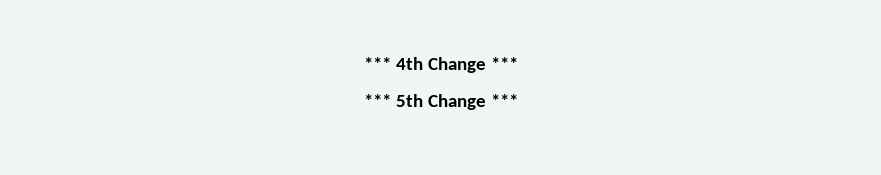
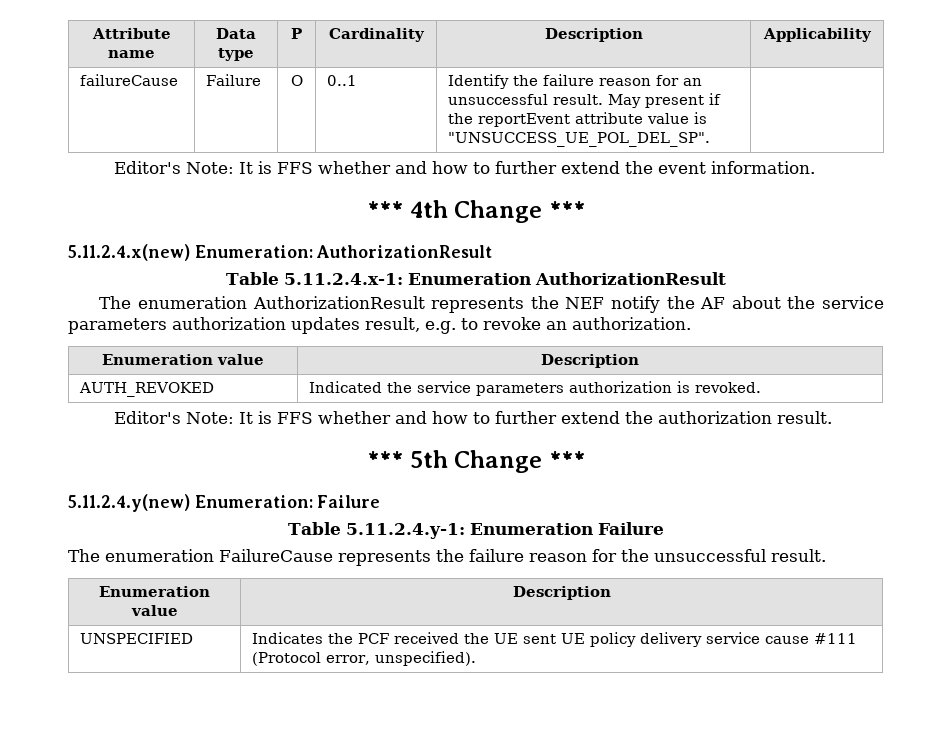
+ Attribute name | Data type | P | Cardinality | Description | Applicability
+ failureCause | Failure | O | 0..1 | Identify the failure reason for an unsuccessful result. May present if the reportEvent attribute value is "UNSUCCESS_UE_POL_DEL_SP". |
+ Editor's Note: It is FFS whether and how to further extend the event information.
  *** 4th Change ***
+ 5.11.2.4.x(new) Enumeration: AuthorizationResult
+ Table 5.11.2.4.x-1: Enumeration AuthorizationResult
+ The enumeration AuthorizationResult represents the NEF notify the AF about the service parameters authorization updates result, e.g. to revoke an authorization.
+ Enumeration value | Description
+ AUTH_REVOKED | Indicated the service parameters authorization is revoked.
+ Editor's Note: It is FFS whether and how to further extend the authorization result.
  *** 5th Change ***
+ 5.11.2.4.y(new) Enumeration: Failure
+ Table 5.11.2.4.y-1: Enumeration Failure
+ The enumeration FailureCause represents the failure reason for the unsuccessful result.
+ Enumeration value | Description
+ UNSPECIFIED | Indicates the PCF received the UE sent UE policy delivery service cause #111 (Protocol error, unspecified).

